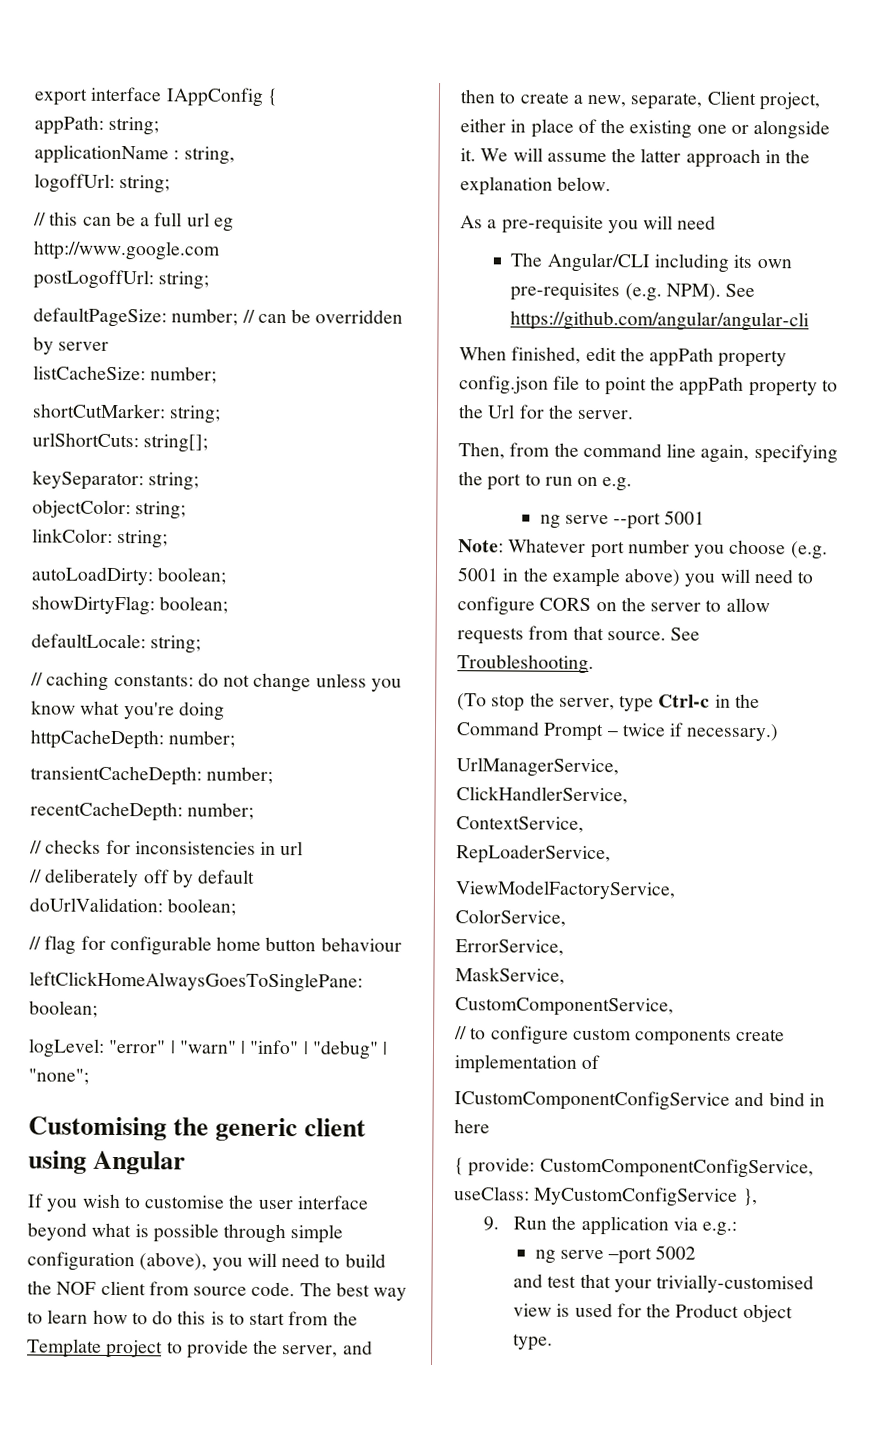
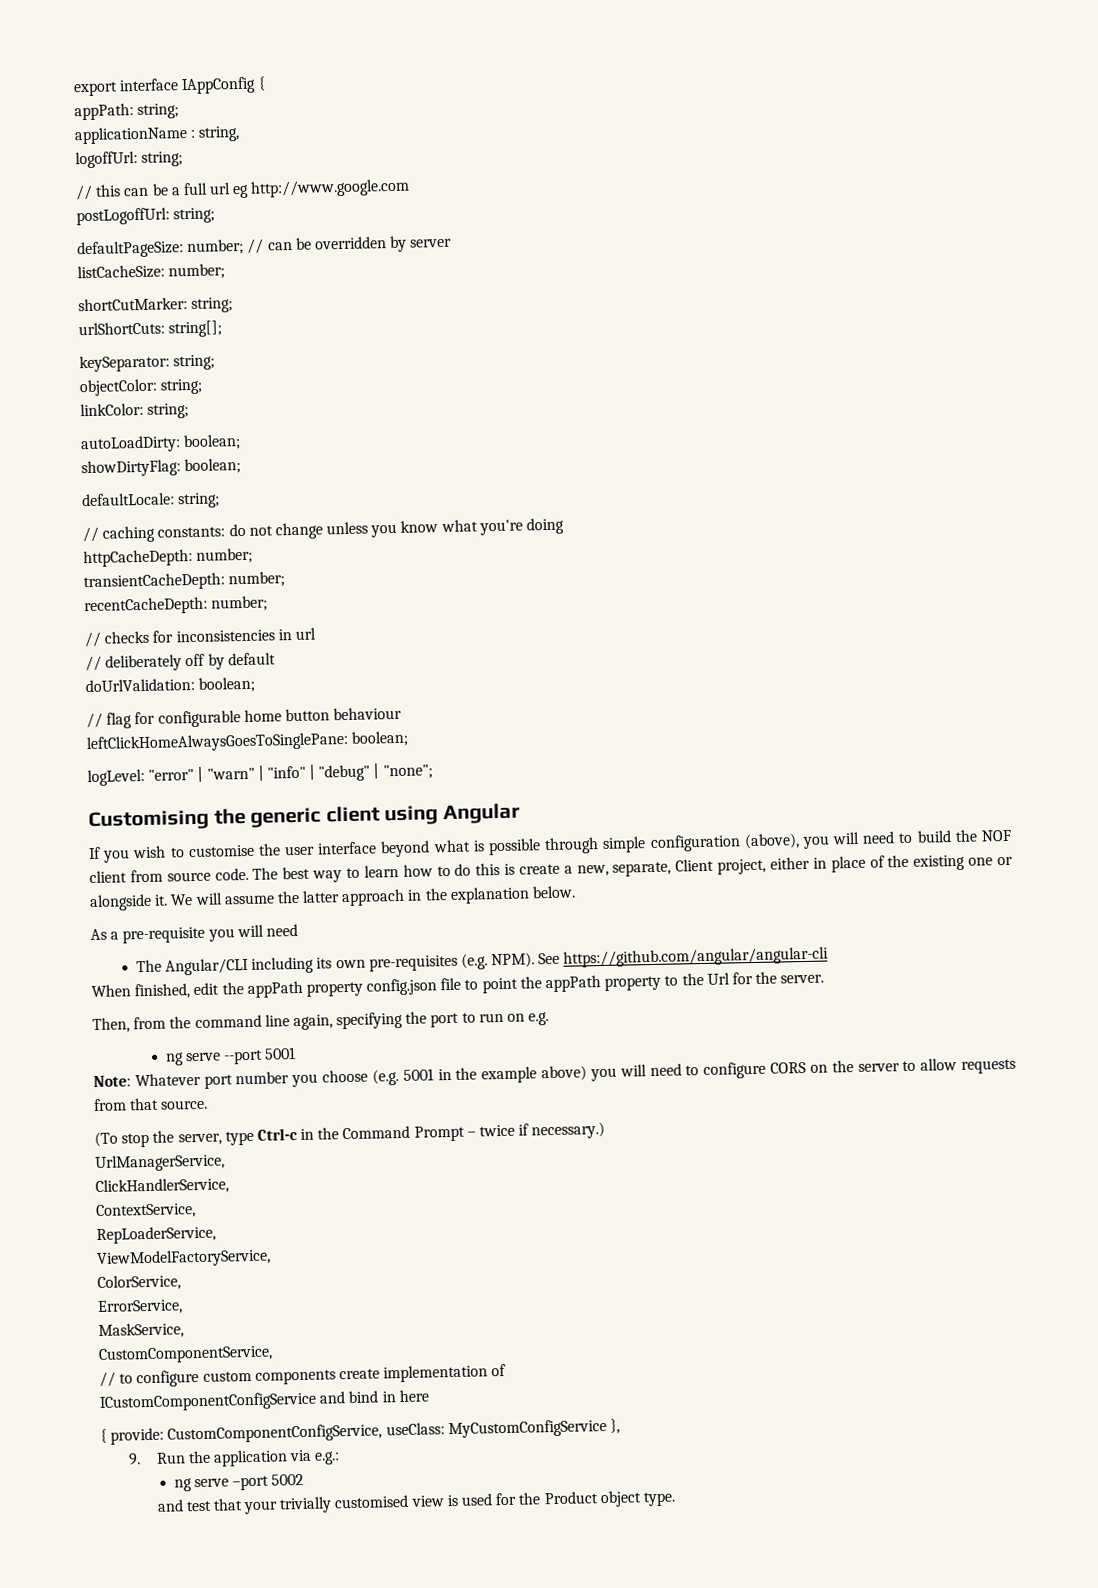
- The best way to learn how to do this is to start from the Template project to provide the server, and then to create a new, separate, Client project, either in place of the existing one or alongside it.
+ The best way to learn how to do this is create a new, separate, Client project, either in place of the existing one or alongside it.
- See Troubleshooting.
- and test that your trivially-customised view is used for the Product object type.
+ and test that your trivially customised view is used for the Product object type.

